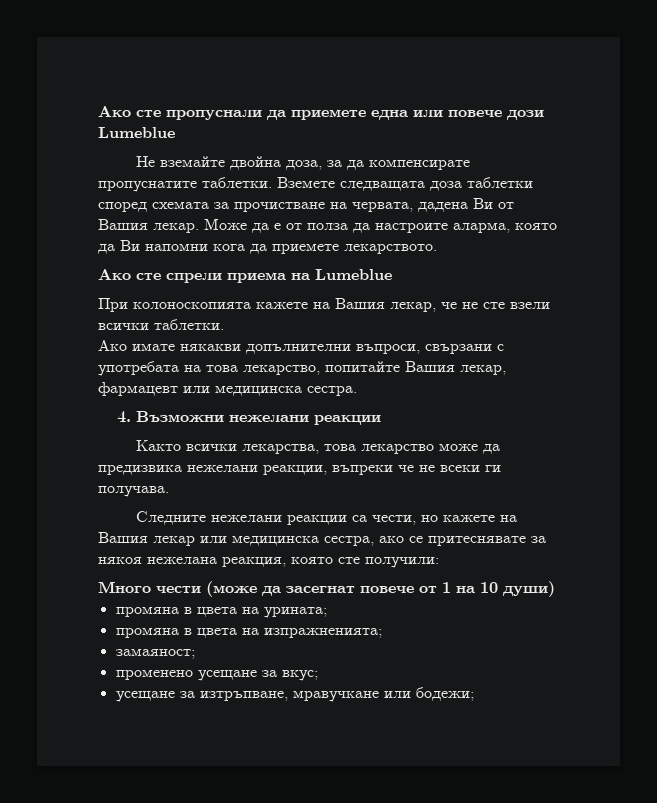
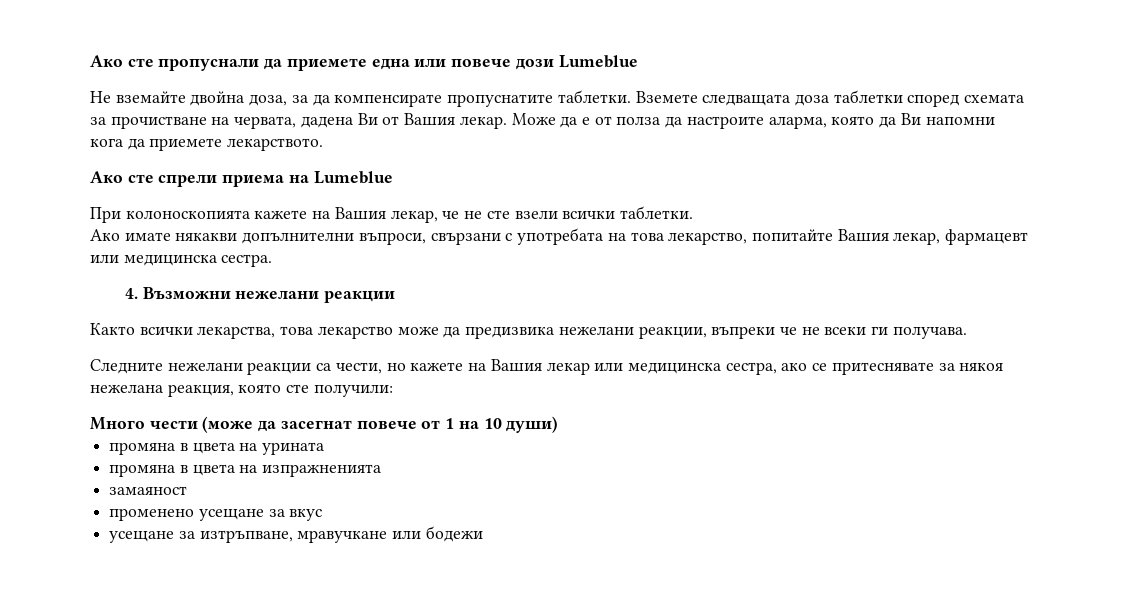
- промяна в цвета на урината;
- промяна в цвета на изпражненията;
- замаяност;
+ промяна в цвета на урината
+ промяна в цвета на изпражненията
+ замаяност
- променено усещане за вкус;
+ променено усещане за вкус
- усещане за изтръпване, мравучкане или бодежи;
+ усещане за изтръпване, мравучкане или бодежи

